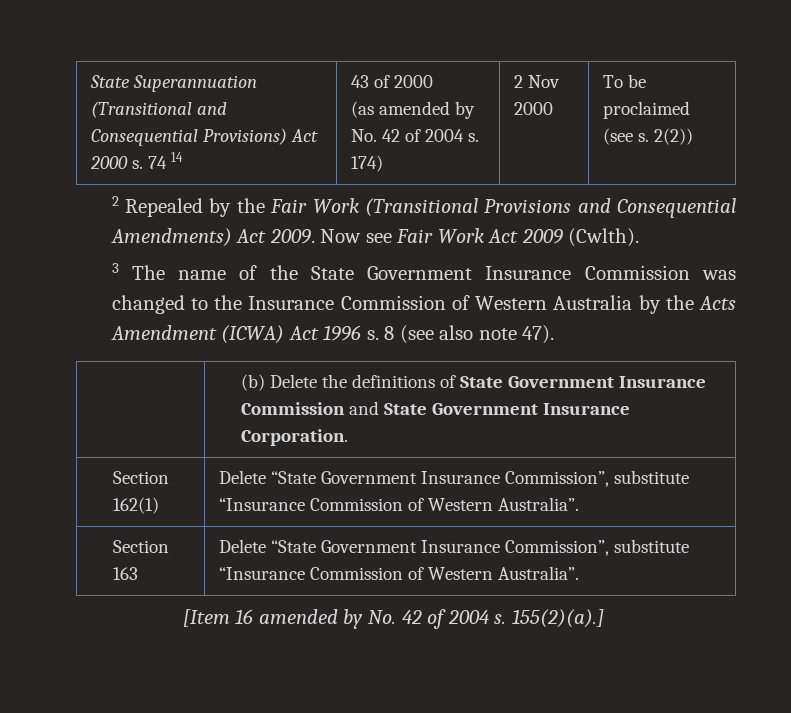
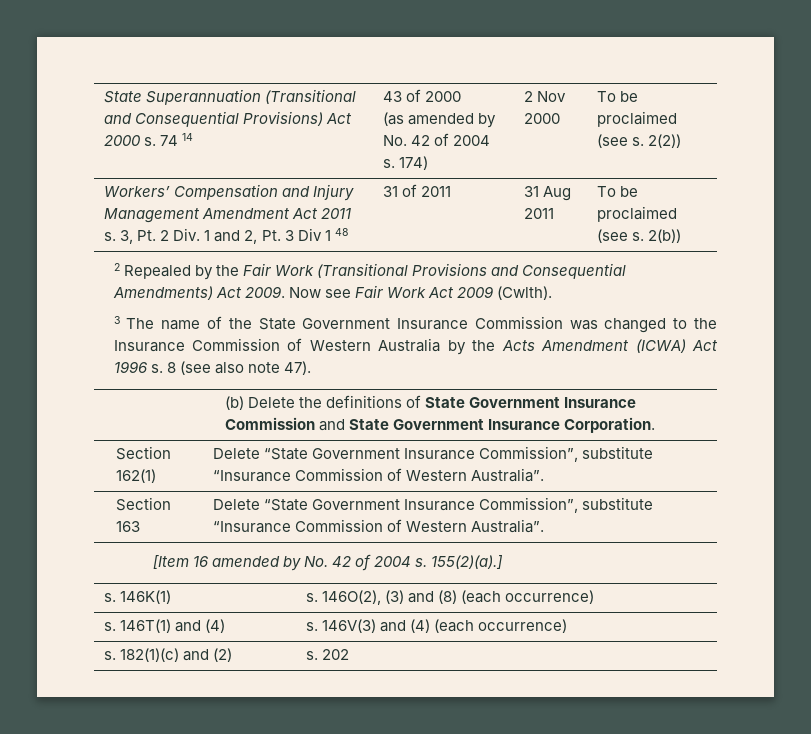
+ Workers’ Compensation and Injury Management Amendment Act 2011 s. 3, Pt. 2 Div. 1 and 2, Pt. 3 Div 1 48 | 31 of 2011 | 31 Aug 2011 | To be proclaimed (see s. 2(b))
+ s. 146K(1) | s. 146O(2), (3) and (8) (each occurrence)
+ s. 146T(1) and (4) | s. 146V(3) and (4) (each occurrence)
+ s. 182(1)(c) and (2) | s. 202

